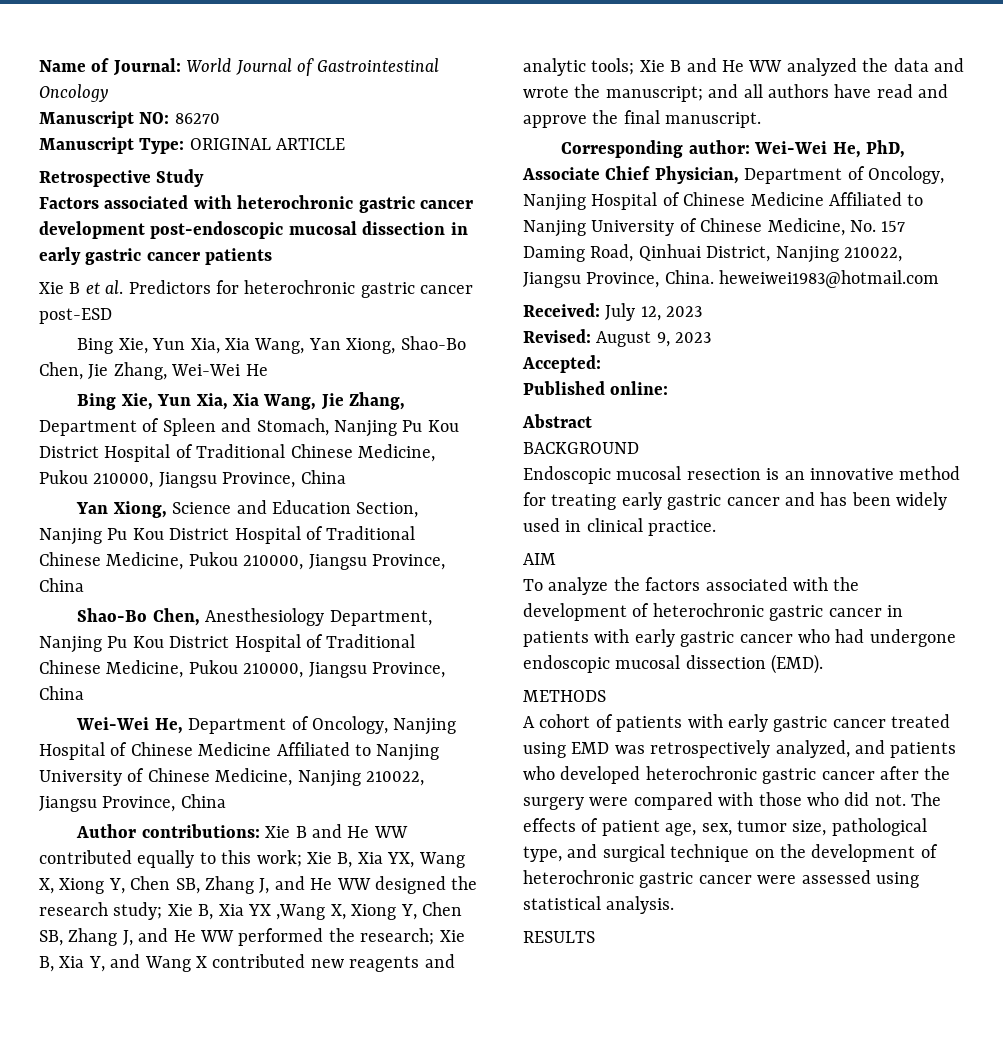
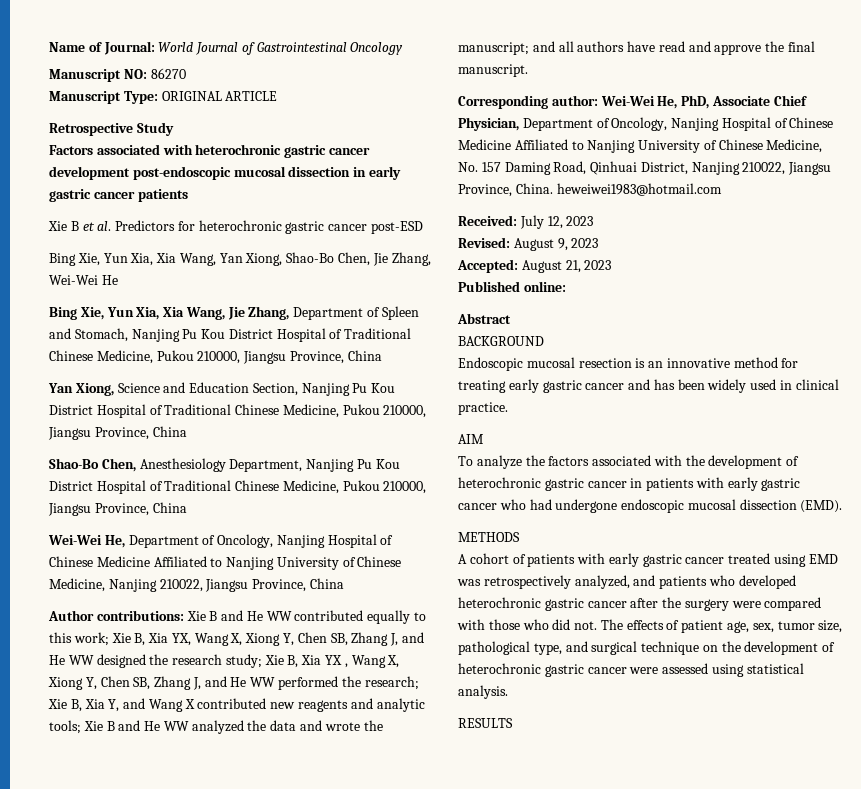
- Xie B, Xia YX ,Wang X, Xiong Y, Chen SB, Zhang J, and He WW performed the research;
+ Xie B, Xia YX , Wang X, Xiong Y, Chen SB, Zhang J, and He WW performed the research;
- Accepted:
+ Accepted: August 21, 2023

